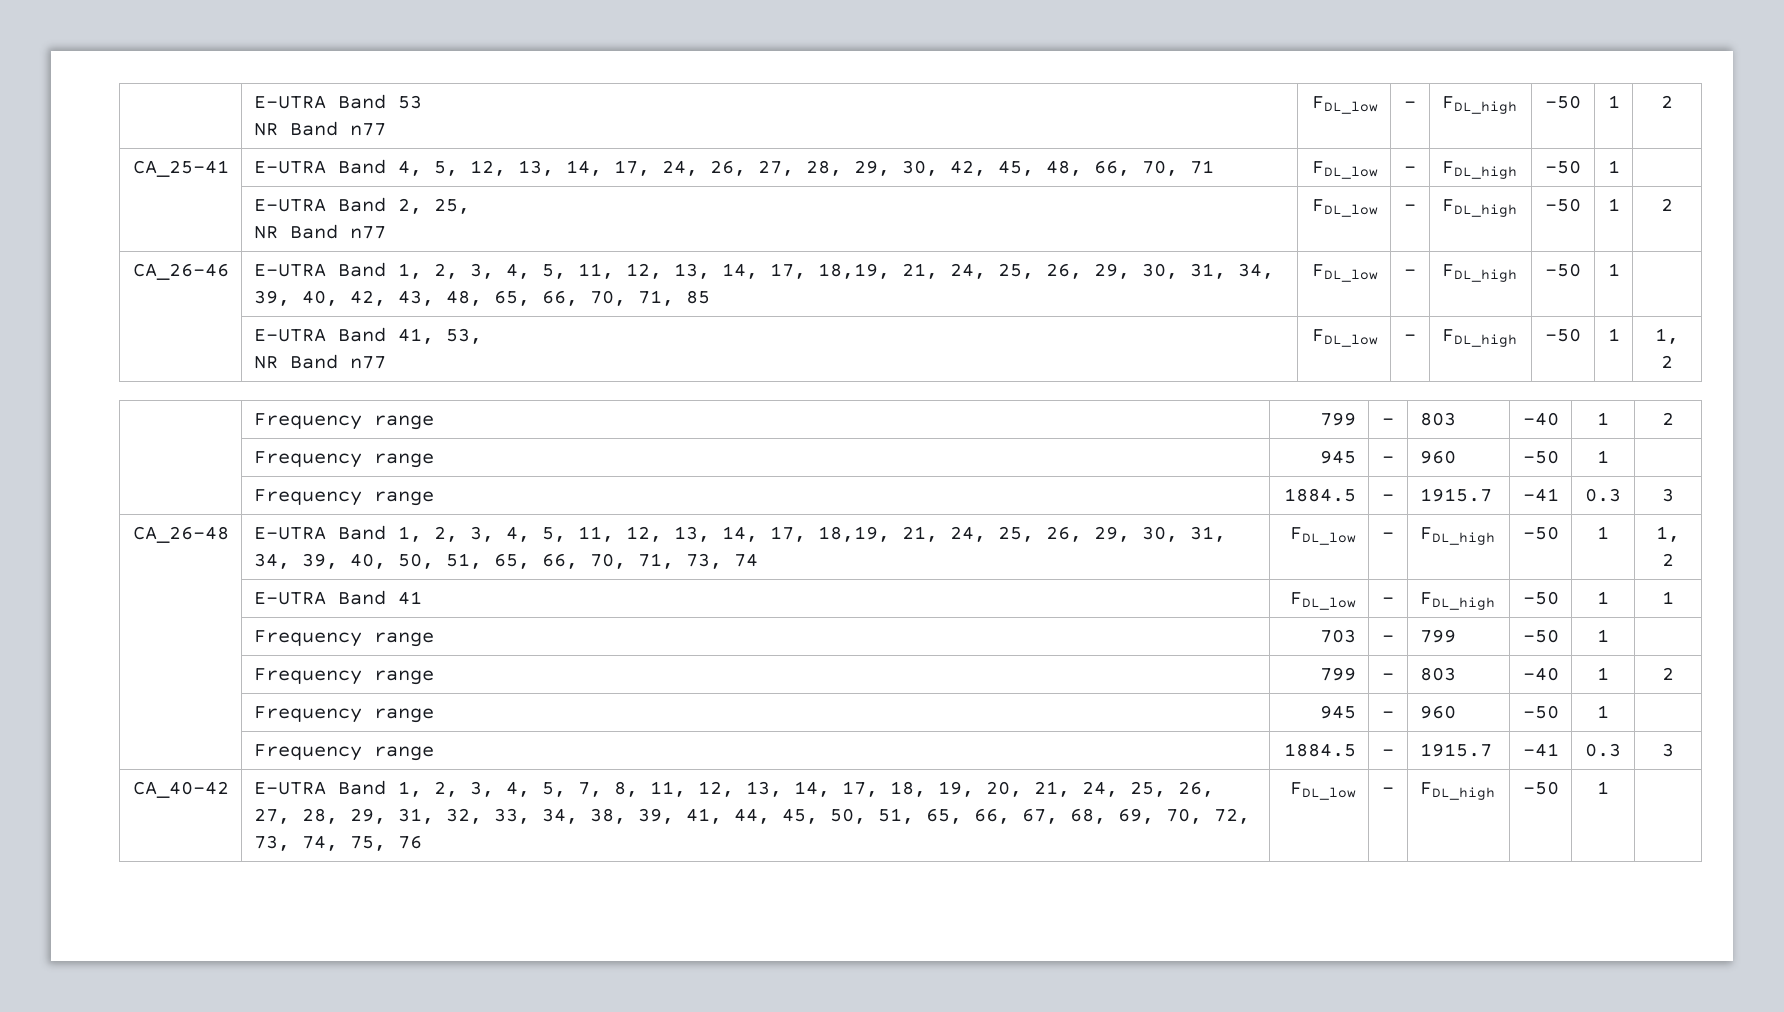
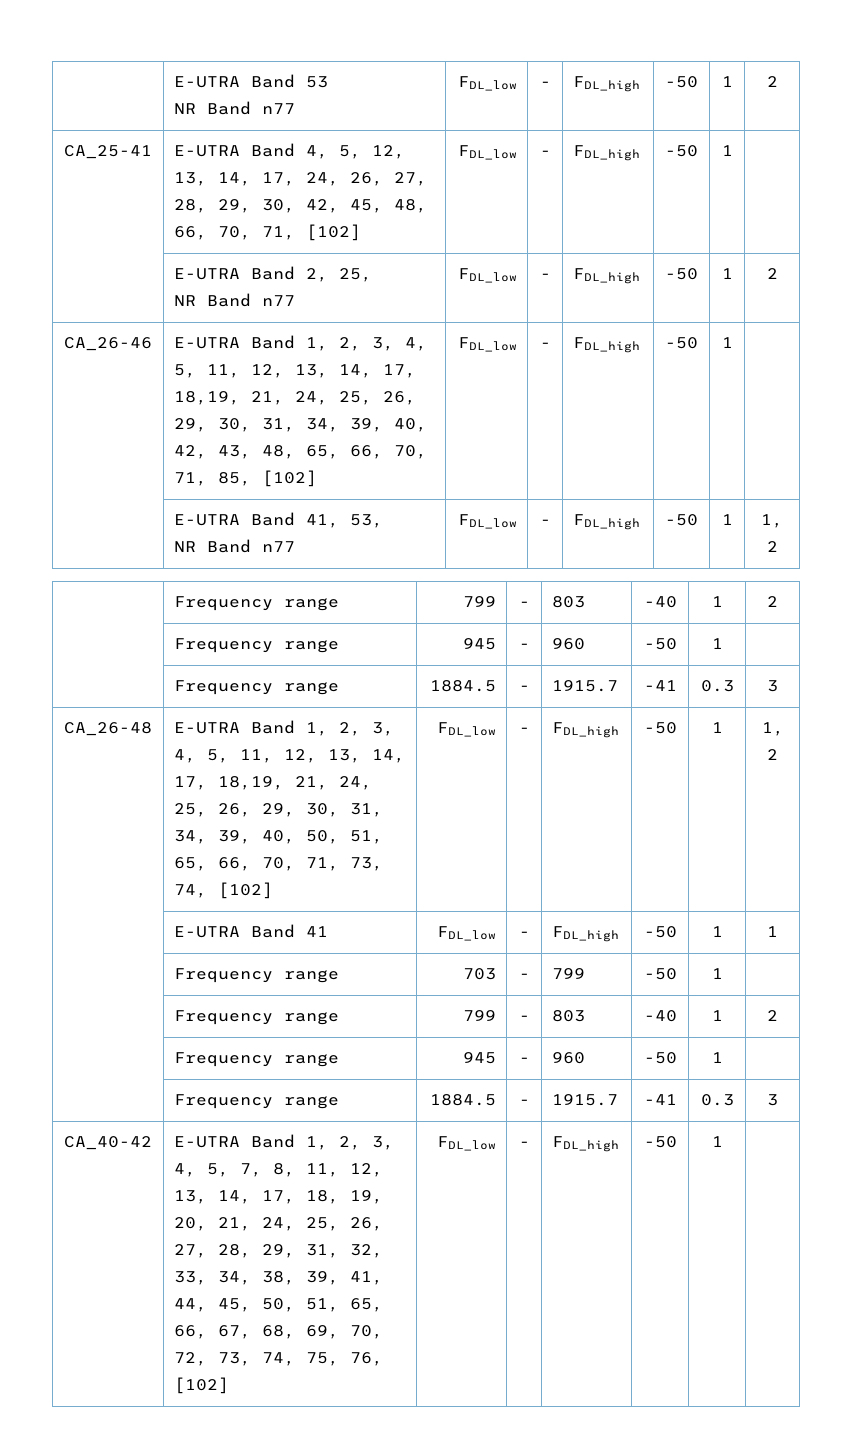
- CA_25-41 | E-UTRA Band 4, 5, 12, 13, 14, 17, 24, 26, 27, 28, 29, 30, 42, 45, 48, 66, 70, 71 | FDL_low | - | FDL_high | -50 | 1 |
+ CA_25-41 | E-UTRA Band 4, 5, 12, 13, 14, 17, 24, 26, 27, 28, 29, 30, 42, 45, 48, 66, 70, 71, [102] | FDL_low | - | FDL_high | -50 | 1 |
- CA_26-46 | E-UTRA Band 1, 2, 3, 4, 5, 11, 12, 13, 14, 17, 18,19, 21, 24, 25, 26, 29, 30, 31, 34, 39, 40, 42, 43, 48, 65, 66, 70, 71, 85 | FDL_low | - | FDL_high | -50 | 1 |
+ CA_26-46 | E-UTRA Band 1, 2, 3, 4, 5, 11, 12, 13, 14, 17, 18,19, 21, 24, 25, 26, 29, 30, 31, 34, 39, 40, 42, 43, 48, 65, 66, 70, 71, 85, [102] | FDL_low | - | FDL_high | -50 | 1 |
- CA_26-48 | E-UTRA Band 1, 2, 3, 4, 5, 11, 12, 13, 14, 17, 18,19, 21, 24, 25, 26, 29, 30, 31, 34, 39, 40, 50, 51, 65, 66, 70, 71, 73, 74 | FDL_low | - | FDL_high | -50 | 1 | 1, 2
+ CA_26-48 | E-UTRA Band 1, 2, 3, 4, 5, 11, 12, 13, 14, 17, 18,19, 21, 24, 25, 26, 29, 30, 31, 34, 39, 40, 50, 51, 65, 66, 70, 71, 73, 74, [102] | FDL_low | - | FDL_high | -50 | 1 | 1, 2
- E-UTRA Band 1, 2, 3, 4, 5, 7, 8, 11, 12, 13, 14, 17, 18, 19, 20, 21, 24, 25, 26, 27, 28, 29, 31, 32, 33, 34, 38, 39, 41, 44, 45, 50, 51, 65, 66, 67, 68, 69, 70, 72, 73, 74, 75, 76
+ E-UTRA Band 1, 2, 3, 4, 5, 7, 8, 11, 12, 13, 14, 17, 18, 19, 20, 21, 24, 25, 26, 27, 28, 29, 31, 32, 33, 34, 38, 39, 41, 44, 45, 50, 51, 65, 66, 67, 68, 69, 70, 72, 73, 74, 75, 76, [102]

